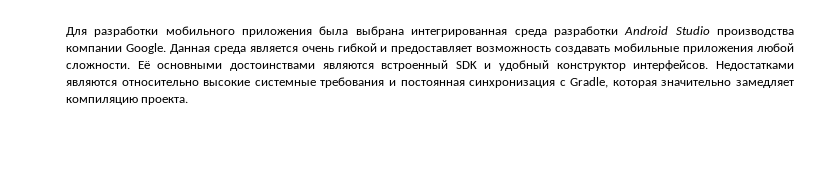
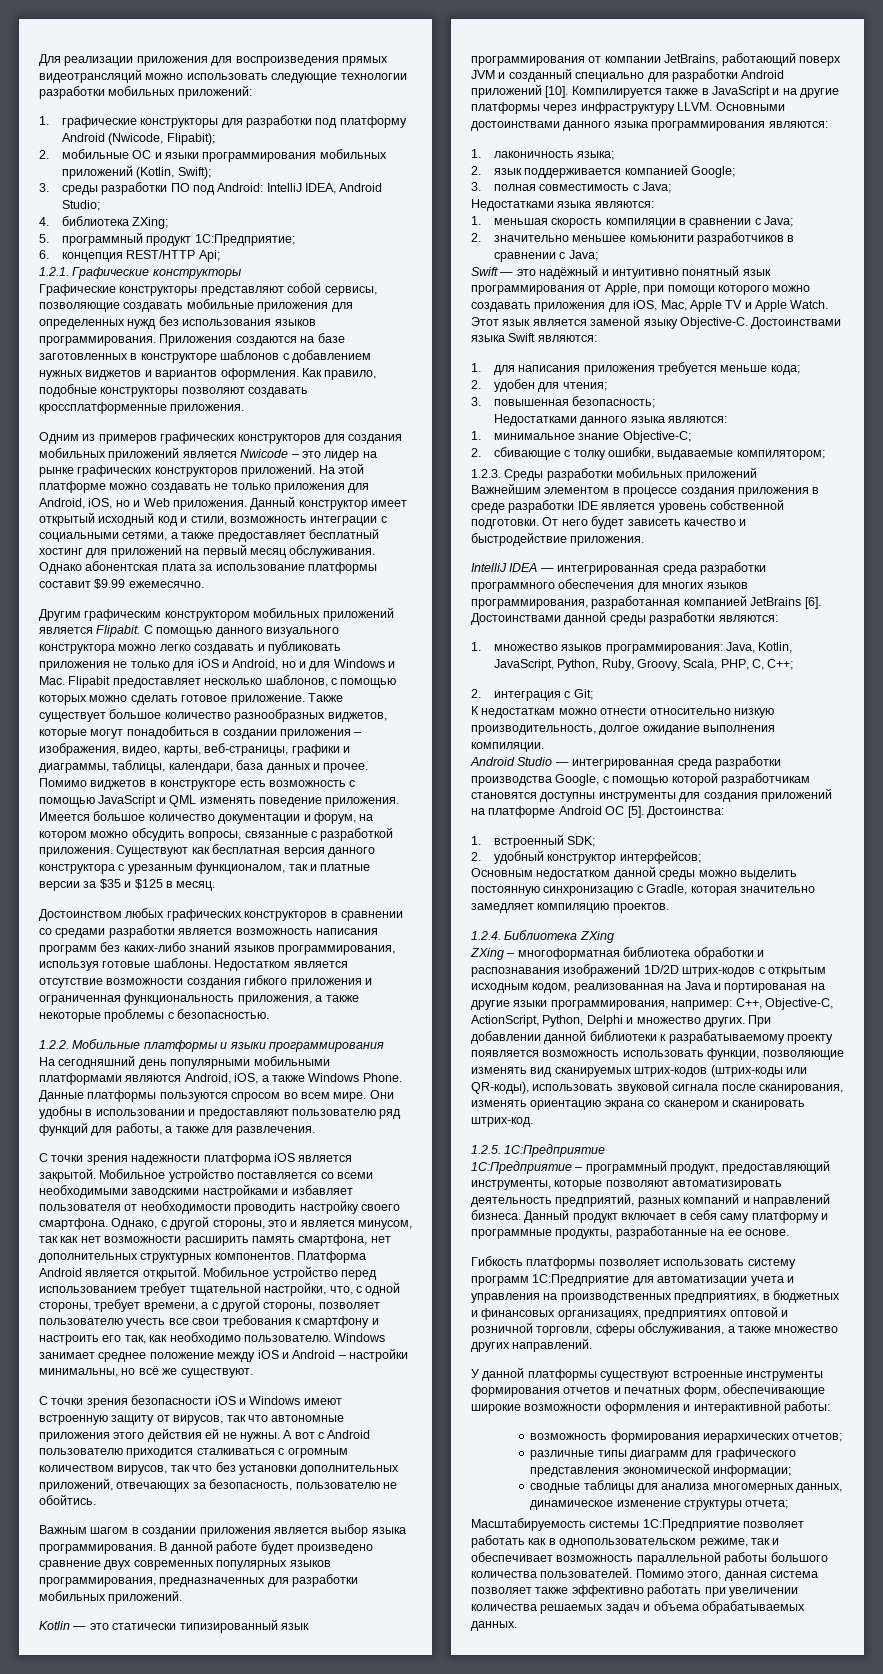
- Для разработки мобильного приложения была выбрана интегрированная среда разработки Android Studio производства компании Google. Данная среда является очень гибкой и предоставляет возможность создавать мобильные приложения любой сложности. Её основными достоинствами являются встроенный SDK и удобный конструктор интерфейсов. Недостатками являются относительно высокие системные требования и постоянная синхронизация с Gradle, которая значительно замедляет компиляцию проекта.
+ Для реализации приложения для воспроизведения прямых видеотрансляций можно использовать следующие технологии разработки мобильных приложений:
+ 1. графические конструкторы для разработки под платформу Android (Nwicode, Flipabit);
+ 2. мобильные ОС и языки программирования мобильных приложений (Kotlin, Swift);
+ 3. среды разработки ПО под Android: IntelliJ IDEA, Android Studio;
+ 4. библиотека ZXing;
+ 5. программный продукт 1С:Предприятие;
+ 6. концепция REST/HTTP Api;
+ 1.2.1. Графические конструкторы
+ Графические конструкторы представляют собой сервисы, позволяющие создавать мобильные приложения для определенных нужд без использования языков программирования. Приложения создаются на базе заготовленных в конструкторе шаблонов с добавлением нужных виджетов и вариантов оформления. Как правило, подобные конструкторы позволяют создавать кроссплатформенные приложения.
+ Одним из примеров графических конструкторов для создания мобильных приложений является Nwicode – это лидер на рынке графических конструкторов приложений. На этой платформе можно создавать не только приложения для Android, iOS, но и Web приложения. Данный конструктор имеет открытый исходный код и стили, возможность интеграции с социальными сетями, а также предоставляет бесплатный хостинг для приложений на первый месяц обслуживания. Однако абонентская плата за использование платформы составит $9.99 ежемесячно.
+ Другим графическим конструктором мобильных приложений является Flipabit. С помощью данного визуального конструктора можно легко создавать и публиковать приложения не только для iOS и Android, но и для Windows и Mac. Flipabit предоставляет несколько шаблонов, с помощью которых можно сделать готовое приложение. Также существует большое количество разнообразных виджетов, которые могут понадобиться в создании приложения – изображения, видео, карты, веб-страницы, графики и диаграммы, таблицы, календари, база данных и прочее. Помимо виджетов в конструкторе есть возможность с помощью JavaScript и QML изменять поведение приложения. Имеется большое количество документации и форум, на котором можно обсудить вопросы, связанные с разработкой приложения. Существуют как бесплатная версия данного конструктора с урезанным функционалом, так и платные версии за $35 и $125 в месяц.
+ Достоинством любых графических конструкторов в сравнении со средами разработки является возможность написания программ без каких-либо знаний языков программирования, используя готовые шаблоны. Недостатком является отсутствие возможности создания гибкого приложения и ограниченная функциональность приложения, а также некоторые проблемы с безопасностью.
+ 1.2.2. Мобильные платформы и языки программирования
+ На сегодняшний день популярными мобильными платформами являются Android, iOS, а также Windows Phone. Данные платформы пользуются спросом во всем мире. Они удобны в использовании и предоставляют пользователю ряд функций для работы, а также для развлечения.
+ С точки зрения надежности платформа iOS является закрытой. Мобильное устройство поставляется со всеми необходимыми заводскими настройками и избавляет пользователя от необходимости проводить настройку своего смартфона. Однако, с другой стороны, это и является минусом, так как нет возможности расширить память смартфона, нет дополнительных структурных компонентов. Платформа Android является открытой. Мобильное устройство перед использованием требует тщательной настройки, что, с одной стороны, требует времени, а с другой стороны, позволяет пользователю учесть все свои требования к смартфону и настроить его так, как необходимо пользователю. Windows занимает среднее положение между iOS и Android – настройки минимальны, но всё же существуют.
+ С точки зрения безопасности iOS и Windows имеют встроенную защиту от вирусов, так что автономные приложения этого действия ей не нужны. А вот с Android пользователю приходится сталкиваться с огромным количеством вирусов, так что без установки дополнительных приложений, отвечающих за безопасность, пользователю не обойтись.
+ Важным шагом в создании приложения является выбор языка программирования. В данной работе будет произведено сравнение двух современных популярных языков программирования, предназначенных для разработки мобильных приложений.
+ Kotlin — это статически типизированный язык программирования от компании JetBrains, работающий поверх JVM и созданный специально для разработки Android приложений [10]. Компилируется также в JavaScript и на другие платформы через инфраструктуру LLVM. Основными достоинствами данного языка программирования являются:
+ 1. лаконичность языка;
+ 2. язык поддерживается компанией Google;
+ 3. полная совместимость с Java;
+ Недостатками языка являются:
+ 1. меньшая скорость компиляции в сравнении с Java;
+ 2. значительно меньшее комьюнити разработчиков в сравнении с Java;
+ Swift — это надёжный и интуитивно понятный язык программирования от Apple, при помощи которого можно создавать приложения для iOS, Mac, Apple TV и Apple Watch. Этот язык является заменой языку Objective-C. Достоинствами языка Swift являются:
+ 1. для написания приложения требуется меньше кода;
+ 2. удобен для чтения;
+ 3. повышенная безопасность;
+ Недостатками данного языка являются:
+ 1. минимальное знание Objective-C;
+ 2. сбивающие с толку ошибки, выдаваемые компилятором;
+ 1.2.3. Среды разработки мобильных приложений
+ Важнейшим элементом в процессе создания приложения в среде разработки IDE является уровень собственной подготовки. От него будет зависеть качество и быстродействие приложения.
+ IntelliJ IDEA — интегрированная среда разработки программного обеспечения для многих языков программирования, разработанная компанией JetBrains [6]. Достоинствами данной среды разработки являются:
+ 1. множество языков программирования: Java, Kotlin, JavaScript, Python, Ruby, Groovy, Scala, PHP, C, C++;
+ 2. интеграция с Git;
+ К недостаткам можно отнести относительно низкую производительность, долгое ожидание выполнения компиляции.
+ Android Studio — интегрированная среда разработки производства Google, с помощью которой разработчикам становятся доступны инструменты для создания приложений на платформе Android ОС [5]. Достоинства:
+ 1. встроенный SDK;
+ 2. удобный конструктор интерфейсов;
+ Основным недостатком данной среды можно выделить постоянную синхронизацию с Gradle, которая значительно замедляет компиляцию проектов.
+ 1.2.4. Библиотека ZXing
+ ZXing – многоформатная библиотека обработки и распознавания изображений 1D/2D штрих-кодов с открытым исходным кодом, реализованная на Java и портированая на другие языки программирования, например: C++, Objective-C, ActionScript, Python, Delphi и множество других. При добавлении данной библиотеки к разрабатываемому проекту появляется возможность использовать функции, позволяющие изменять вид сканируемых штрих-кодов (штрих-коды или QR-коды), использовать звуковой сигнала после сканирования, изменять ориентацию экрана со сканером и сканировать штрих-код.
+ 1.2.5. 1С:Предприятие
+ 1С:Предприятие – программный продукт, предоставляющий инструменты, которые позволяют автоматизировать деятельность предприятий, разных компаний и направлений бизнеса. Данный продукт включает в себя саму платформу и программные продукты, разработанные на ее основе.
+ Гибкость платформы позволяет использовать систему программ 1С:Предприятие для автоматизации учета и управления на производственных предприятиях, в бюджетных и финансовых организациях, предприятиях оптовой и розничной торговли, сферы обслуживания, а также множество других направлений.
+ У данной платформы существуют встроенные инструменты формирования отчетов и печатных форм, обеспечивающие широкие возможности оформления и интерактивной работы:
+ возможность формирования иерархических отчетов;
+ различные типы диаграмм для графического представления экономической информации;
+ сводные таблицы для анализа многомерных данных, динамическое изменение структуры отчета;
+ Масштабируемость системы 1С:Предприятие позволяет работать как в однопользовательском режиме, так и обеспечивает возможность параллельной работы большого количества пользователей. Помимо этого, данная система позволяет также эффективно работать при увеличении количества решаемых задач и объема обрабатываемых данных.

